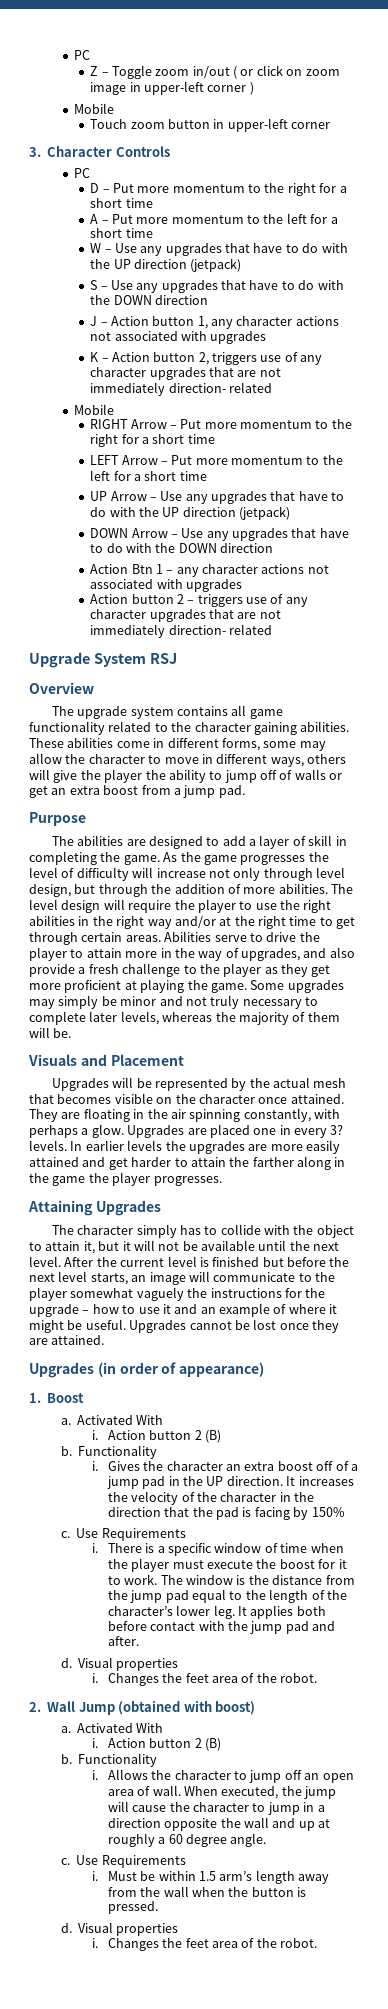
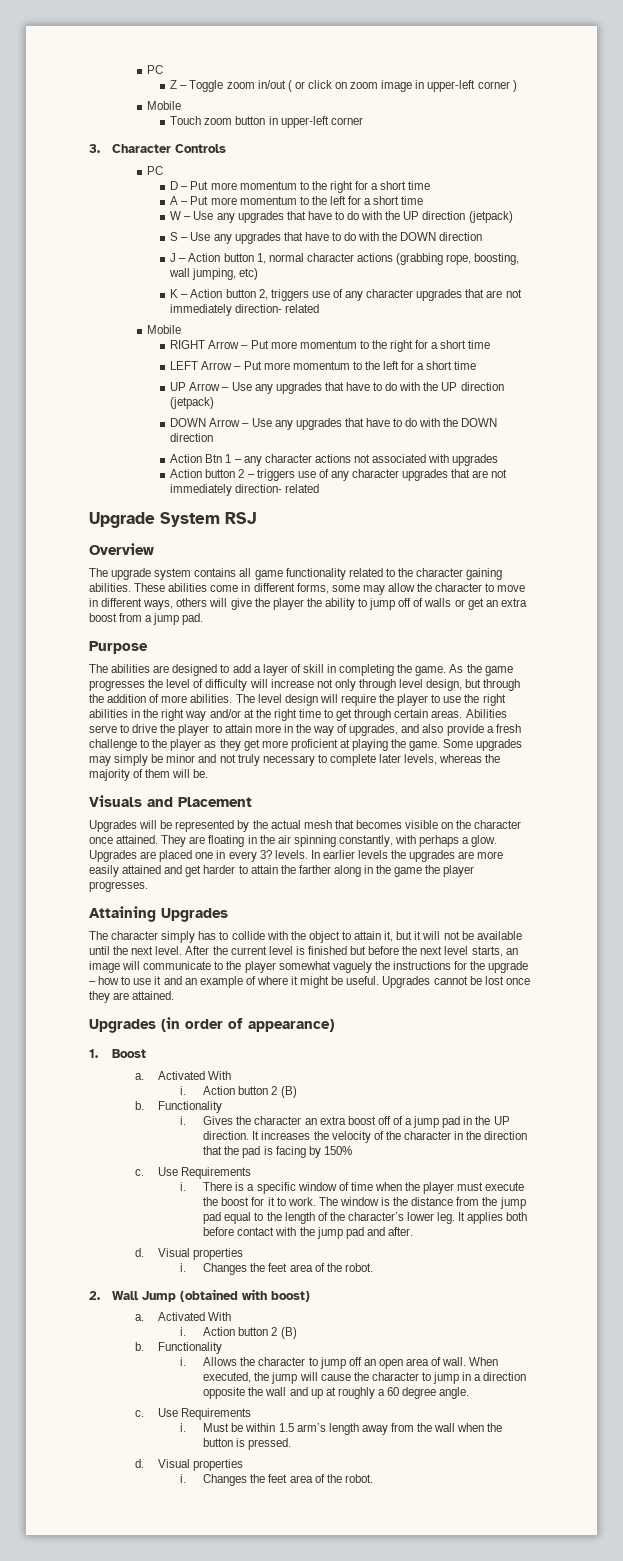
- J – Action button 1, any character actions not associated with upgrades
+ J – Action button 1, normal character actions (grabbing rope, boosting, wall jumping, etc)

